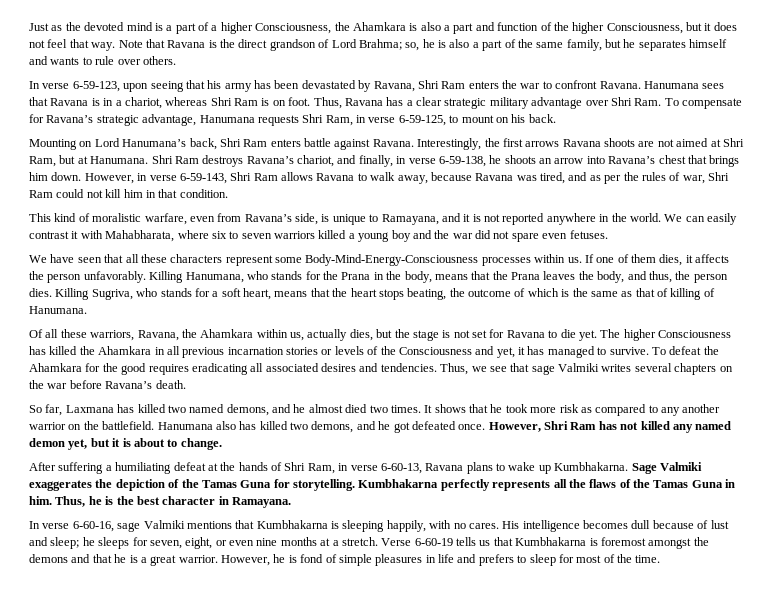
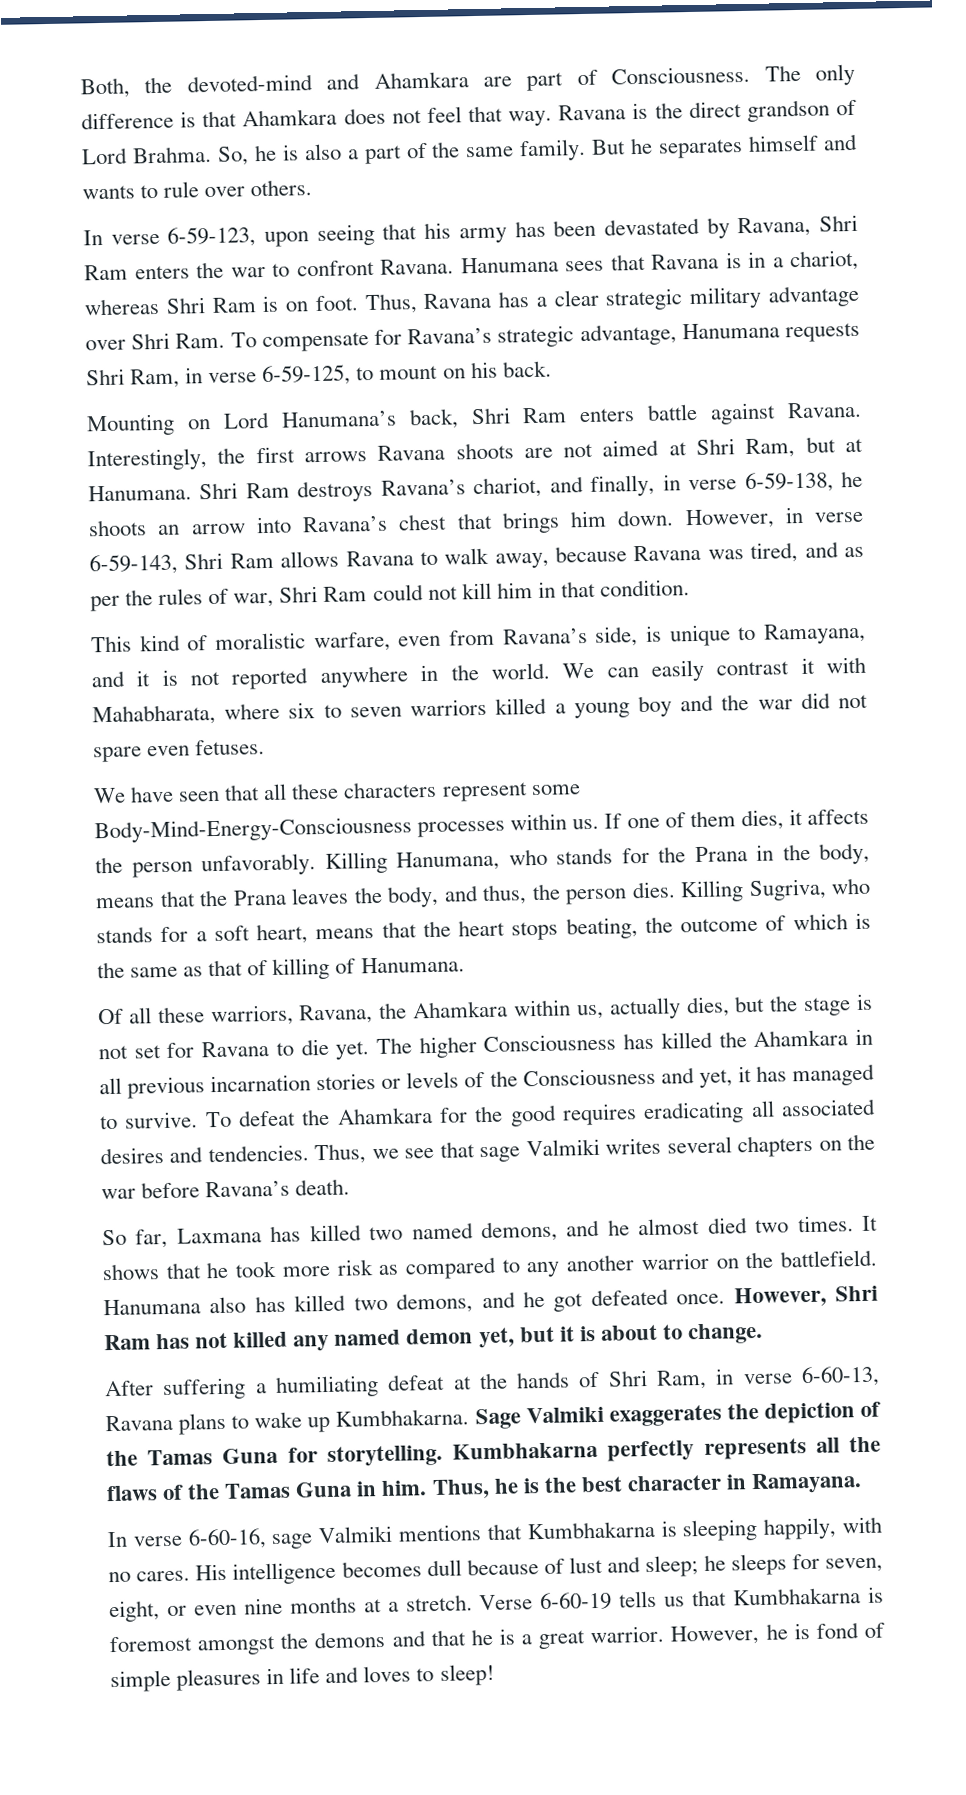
- Just as the devoted mind is a part of a higher Consciousness, the Ahamkara is also a part and function of the higher Consciousness, but it does not feel that way.
+ Both, the devoted-mind and Ahamkara are part of Consciousness. The only difference is that Ahamkara does not feel that way.
- Note that Ravana is the direct grandson of Lord Brahma; so, he is also a part of the same family, but he separates himself and wants to rule over others.
+ Ravana is the direct grandson of Lord Brahma. So, he is also a part of the same family. But he separates himself and wants to rule over others.
- However, he is fond of simple pleasures in life and prefers to sleep for most of the time.
+ However, he is fond of simple pleasures in life and loves to sleep!

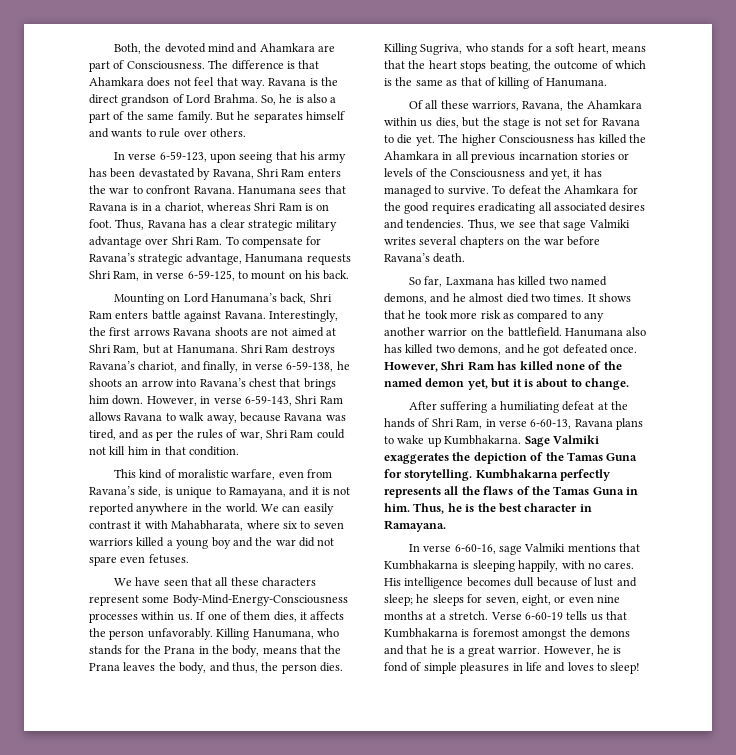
- Both, the devoted-mind and Ahamkara are part of Consciousness.
+ Both, the devoted mind and Ahamkara are part of Consciousness.
- The only difference is that Ahamkara does not feel that way.
+ The difference is that Ahamkara does not feel that way.
- Of all these warriors, Ravana, the Ahamkara within us, actually dies, but the stage is not set for Ravana to die yet.
+ Of all these warriors, Ravana, the Ahamkara within us dies, but the stage is not set for Ravana to die yet.
- However, Shri Ram has not killed any named demon yet, but it is about to change.
+ However, Shri Ram has killed none of the named demon yet, but it is about to change.

